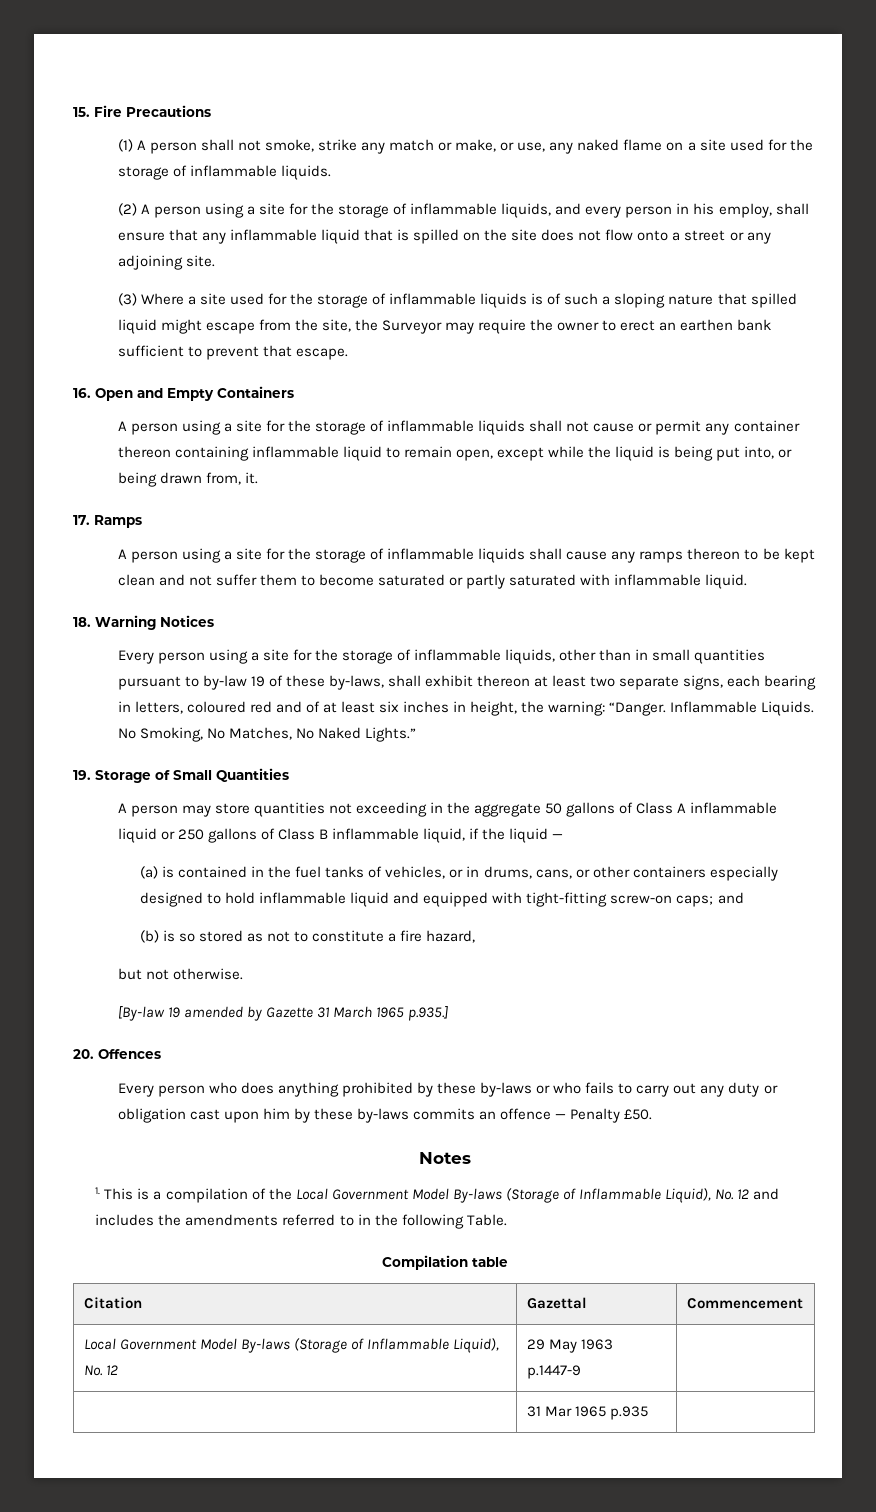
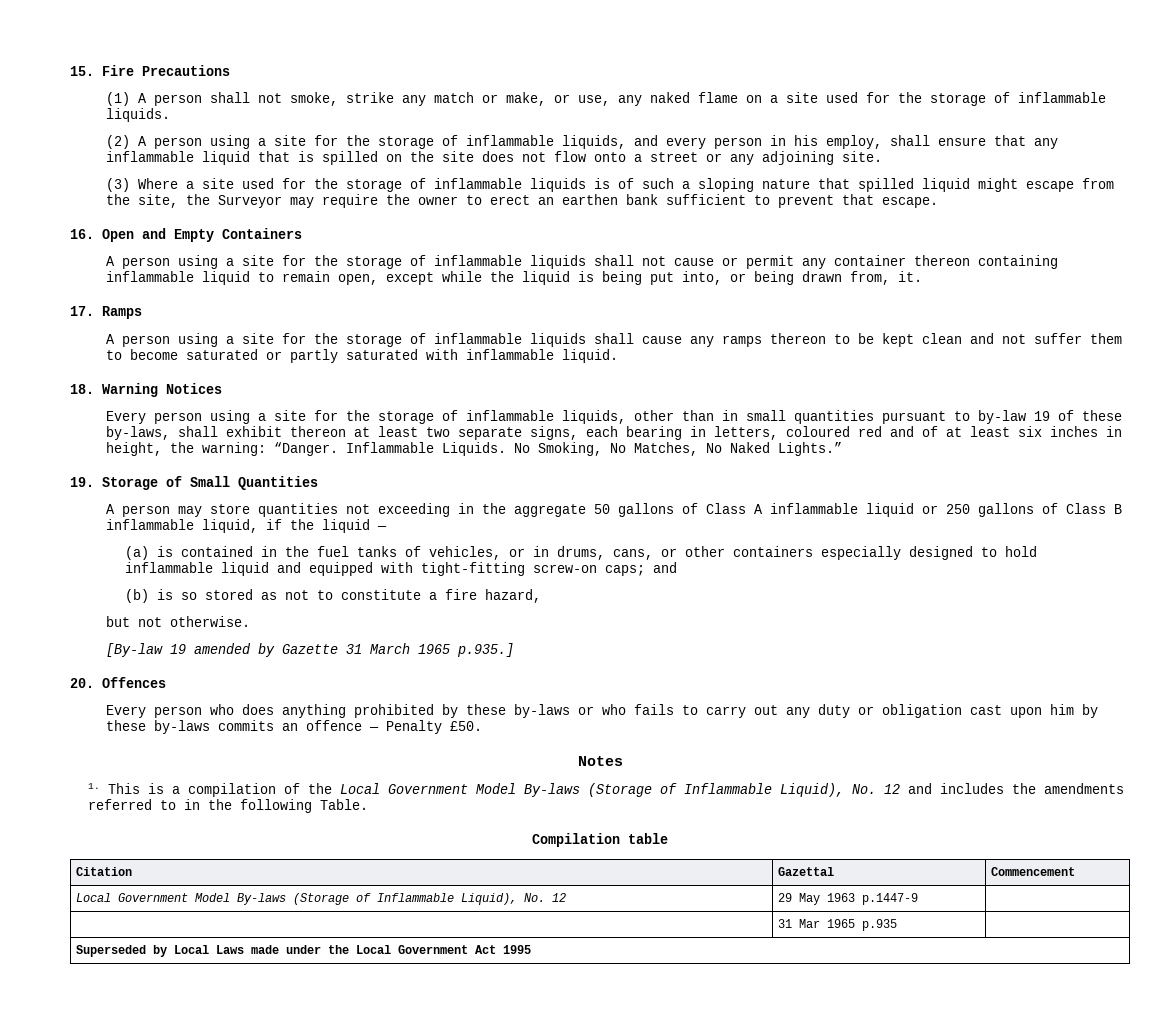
+ Superseded by Local Laws made under the Local Government Act 1995

